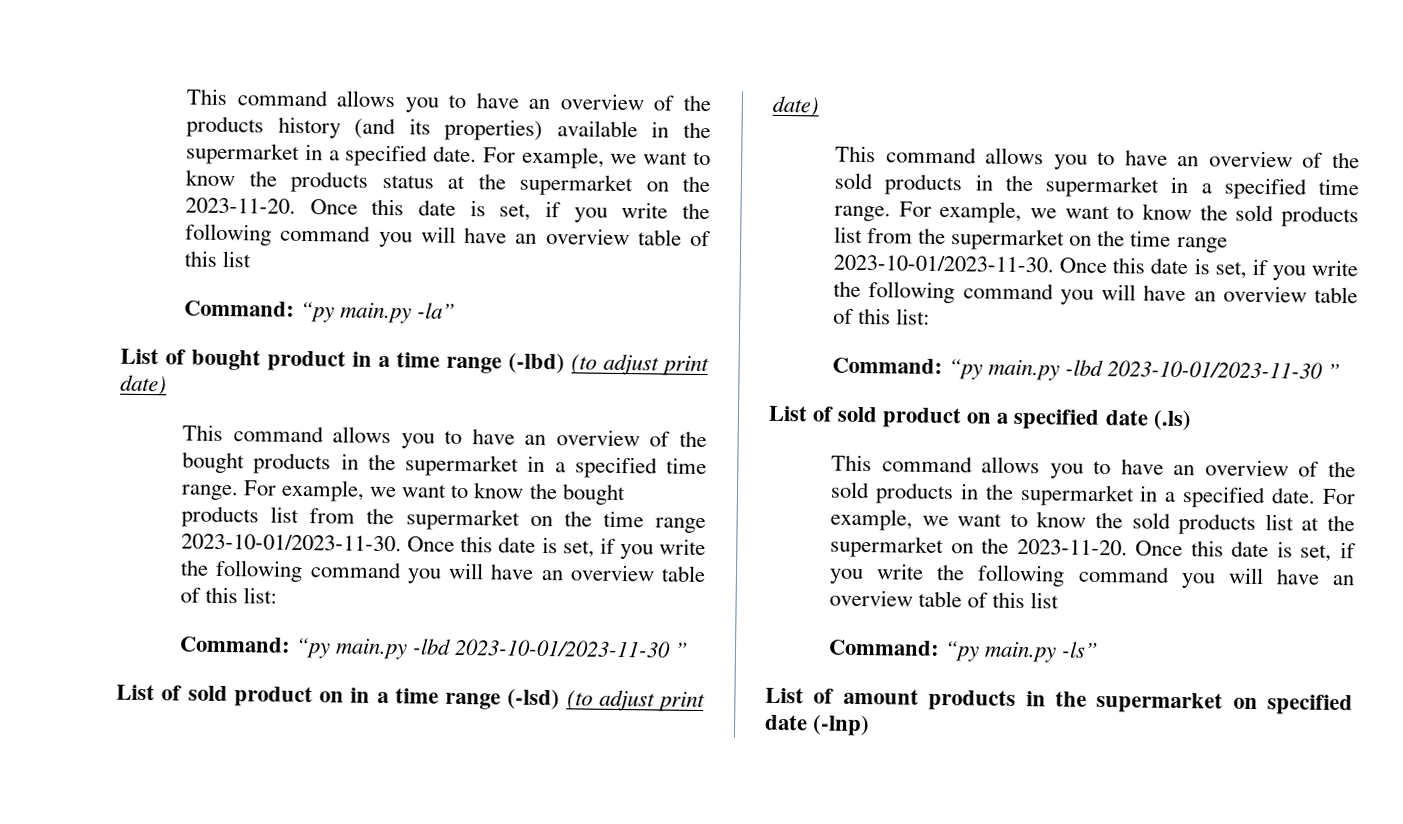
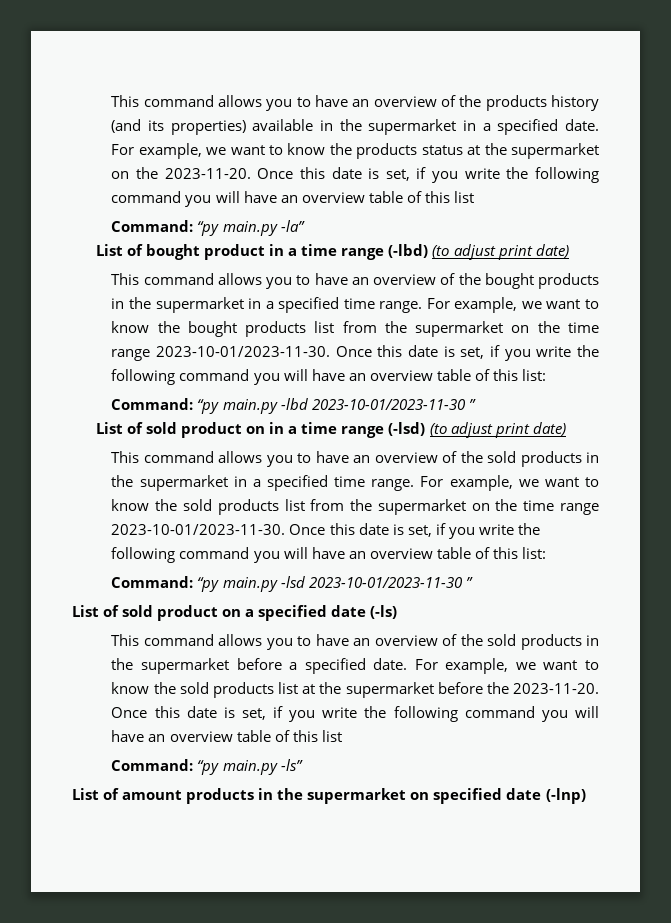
  For example, we want to know the sold products list from the supermarket on the time range 2023-10-01/2023-11-30. Once this date is set, if you write the following command you will have an overview table of this list:
- Command: “py main.py -lbd 2023-10-01/2023-11-30 ”
+ Command: “py main.py -lsd 2023-10-01/2023-11-30 ”
- List of sold product on a specified date (.ls)
+ List of sold product on a specified date (-ls)
- This command allows you to have an overview of the sold products in the supermarket in a specified date.
+ This command allows you to have an overview of the sold products in the supermarket before a specified date.
- For example, we want to know the sold products list at the supermarket on the 2023-11-20.
+ For example, we want to know the sold products list at the supermarket before the 2023-11-20.

